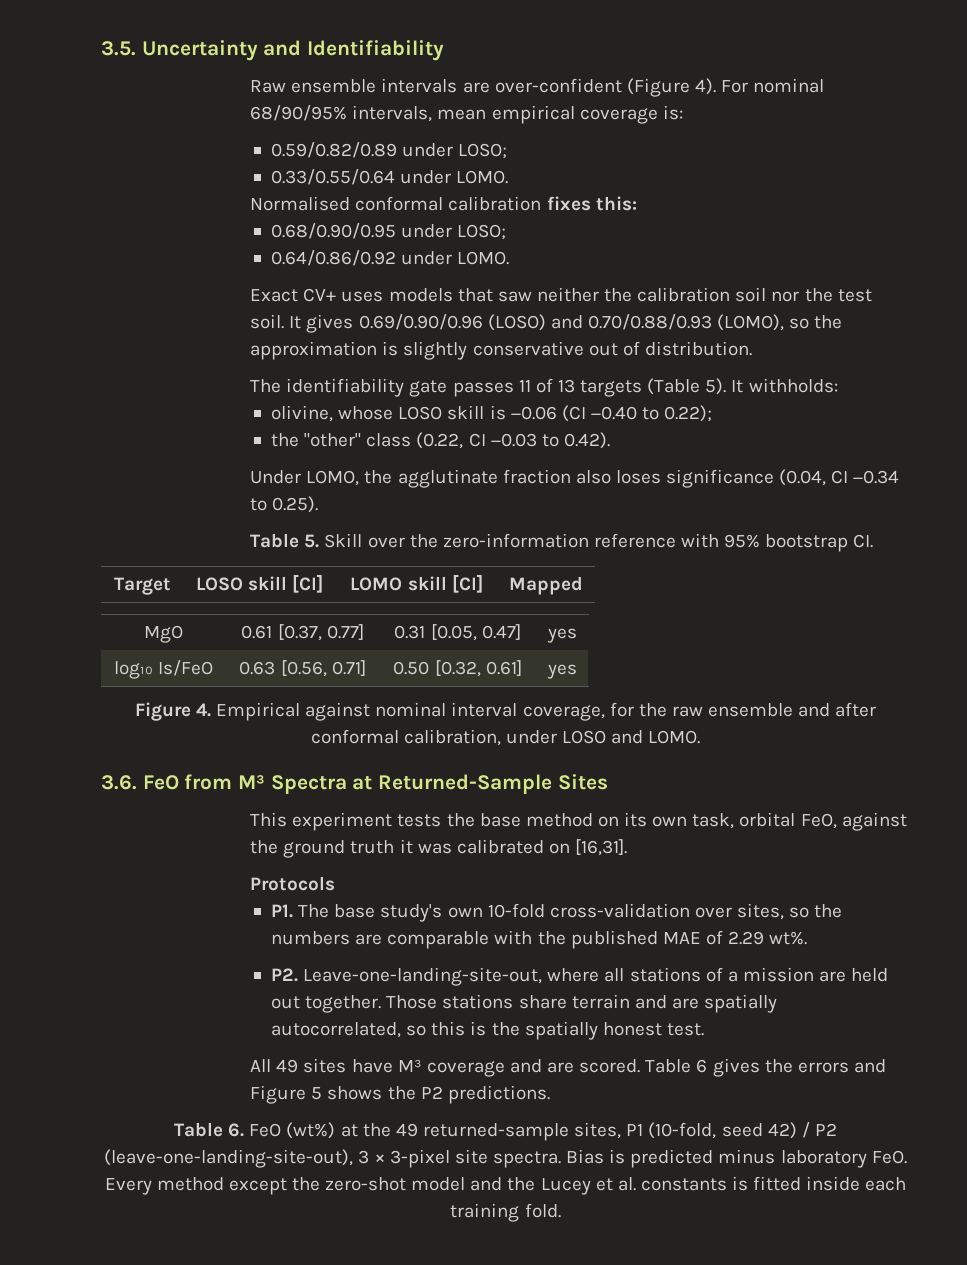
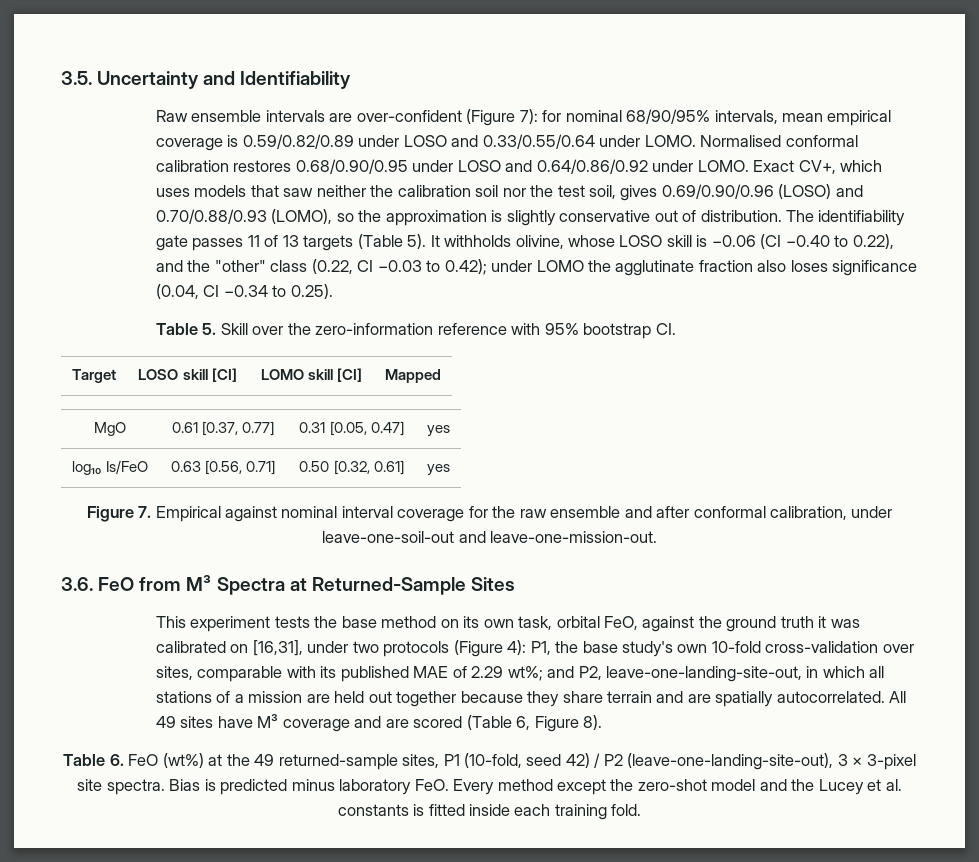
- Raw ensemble intervals are over-confident (Figure 4). For nominal 68/90/95% intervals, mean empirical coverage is:
- 0.59/0.82/0.89 under LOSO;
- 0.33/0.55/0.64 under LOMO.
- Normalised conformal calibration fixes this:
- 0.68/0.90/0.95 under LOSO;
- 0.64/0.86/0.92 under LOMO.
- Exact CV+ uses models that saw neither the calibration soil nor the test soil. It gives 0.69/0.90/0.96 (LOSO) and 0.70/0.88/0.93 (LOMO), so the approximation is slightly conservative out of distribution.
- The identifiability gate passes 11 of 13 targets (Table 5).
+ Raw ensemble intervals are over-confident (Figure 7): for nominal 68/90/95% intervals, mean empirical coverage is 0.59/0.82/0.89 under LOSO and 0.33/0.55/0.64 under LOMO. Normalised conformal calibration restores 0.68/0.90/0.95 under LOSO and 0.64/0.86/0.92 under LOMO. Exact CV+, which uses models that saw neither the calibration soil nor the test soil, gives 0.69/0.90/0.96 (LOSO) and 0.70/0.88/0.93 (LOMO), so the approximation is slightly conservative out of distribution. The identifiability gate passes 11 of 13 targets (Table 5).
- It withholds:
- olivine, whose LOSO skill is −0.06 (CI −0.40 to 0.22);
- the "other" class (0.22, CI −0.03 to 0.42).
- Under LOMO, the agglutinate fraction also loses significance (0.04, CI −0.34 to 0.25).
+ It withholds olivine, whose LOSO skill is −0.06 (CI −0.40 to 0.22), and the "other" class (0.22, CI −0.03 to 0.42); under LOMO the agglutinate fraction also loses significance (0.04, CI −0.34 to 0.25).
- Figure 4. Empirical against nominal interval coverage, for the raw ensemble and after conformal calibration, under LOSO and LOMO.
+ Figure 7. Empirical against nominal interval coverage for the raw ensemble and after conformal calibration, under leave-one-soil-out and leave-one-mission-out.
- This experiment tests the base method on its own task, orbital FeO, against the ground truth it was calibrated on [16,31].
- Protocols
- P1. The base study's own 10-fold cross-validation over sites, so the numbers are comparable with the published MAE of 2.29 wt%.
- P2. Leave-one-landing-site-out, where all stations of a mission are held out together. Those stations share terrain and are spatially autocorrelated, so this is the spatially honest test.
- All 49 sites have M³ coverage and are scored. Table 6 gives the errors and Figure 5 shows the P2 predictions.
+ This experiment tests the base method on its own task, orbital FeO, against the ground truth it was calibrated on [16,31], under two protocols (Figure 4): P1, the base study's own 10-fold cross-validation over sites, comparable with its published MAE of 2.29 wt%; and P2, leave-one-landing-site-out, in which all stations of a mission are held out together because they share terrain and are spatially autocorrelated. All 49 sites have M³ coverage and are scored (Table 6, Figure 8).

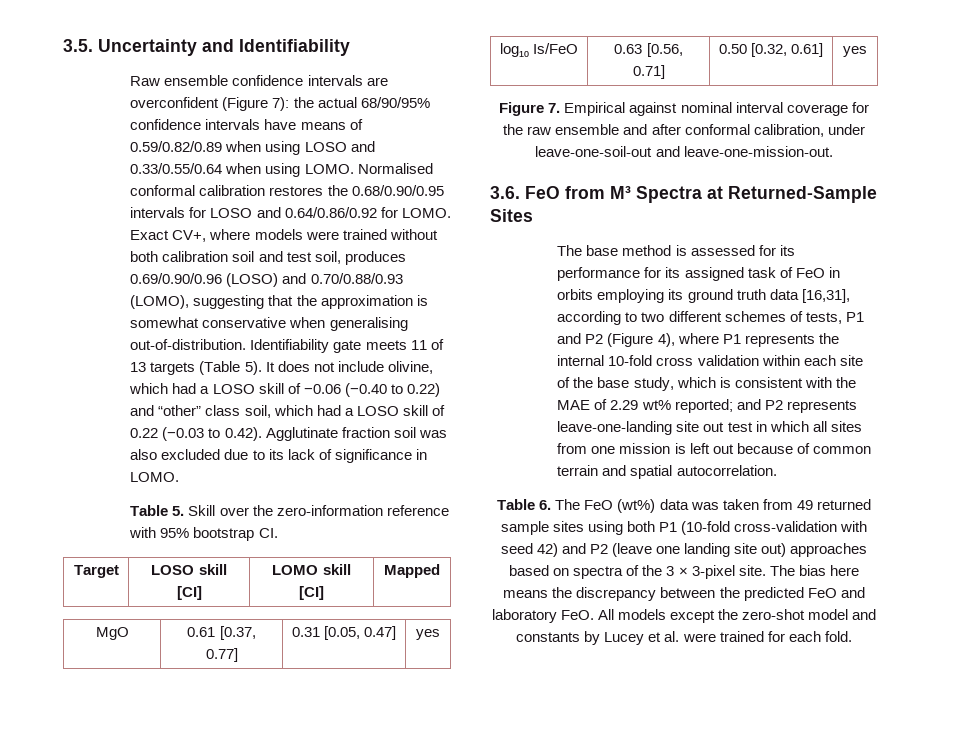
- Raw ensemble intervals are over-confident (Figure 7): for nominal 68/90/95% intervals, mean empirical coverage is 0.59/0.82/0.89 under LOSO and 0.33/0.55/0.64 under LOMO.
+ Raw ensemble confidence intervals are overconfident (Figure 7): the actual 68/90/95% confidence intervals have means of 0.59/0.82/0.89 when using LOSO and 0.33/0.55/0.64 when using LOMO.
- Normalised conformal calibration restores 0.68/0.90/0.95 under LOSO and 0.64/0.86/0.92 under LOMO.
+ Normalised conformal calibration restores the 0.68/0.90/0.95 intervals for LOSO and 0.64/0.86/0.92 for LOMO.
- Exact CV+, which uses models that saw neither the calibration soil nor the test soil, gives 0.69/0.90/0.96 (LOSO) and 0.70/0.88/0.93 (LOMO), so the approximation is slightly conservative out of distribution. The identifiability gate passes 11 of 13 targets (Table 5).
+ Exact CV+, where models were trained without both calibration soil and test soil, produces 0.69/0.90/0.96 (LOSO) and 0.70/0.88/0.93 (LOMO), suggesting that the approximation is somewhat conservative when generalising out-of-distribution. Identifiability gate meets 11 of 13 targets (Table 5).
- It withholds olivine, whose LOSO skill is −0.06 (CI −0.40 to 0.22), and the "other" class (0.22, CI −0.03 to 0.42); under LOMO the agglutinate fraction also loses significance (0.04, CI −0.34 to 0.25).
+ It does not include olivine, which had a LOSO skill of −0.06 (−0.40 to 0.22) and “other” class soil, which had a LOSO skill of 0.22 (−0.03 to 0.42). Agglutinate fraction soil was also excluded due to its lack of significance in LOMO.
- This experiment tests the base method on its own task, orbital FeO, against the ground truth it was calibrated on [16,31], under two protocols (Figure 4): P1, the base study's own 10-fold cross-validation over sites, comparable with its published MAE of 2.29 wt%; and P2, leave-one-landing-site-out, in which all stations of a mission are held out together because they share terrain and are spatially autocorrelated. All 49 sites have M³ coverage and are scored (Table 6, Figure 8).
+ The base method is assessed for its performance for its assigned task of FeO in orbits employing its ground truth data [16,31], according to two different schemes of tests, P1 and P2 (Figure 4), where P1 represents the internal 10-fold cross validation within each site of the base study, which is consistent with the MAE of 2.29 wt% reported; and P2 represents leave-one-landing site out test in which all sites from one mission is left out because of common terrain and spatial autocorrelation.
- Table 6. FeO (wt%) at the 49 returned-sample sites, P1 (10-fold, seed 42) / P2 (leave-one-landing-site-out), 3 × 3-pixel site spectra. Bias is predicted minus laboratory FeO. Every method except the zero-shot model and the Lucey et al. constants is fitted inside each training fold.
+ Table 6. The FeO (wt%) data was taken from 49 returned sample sites using both P1 (10-fold cross-validation with seed 42) and P2 (leave one landing site out) approaches based on spectra of the 3 × 3-pixel site. The bias here means the discrepancy between the predicted FeO and laboratory FeO. All models except the zero-shot model and constants by Lucey et al. were trained for each fold.

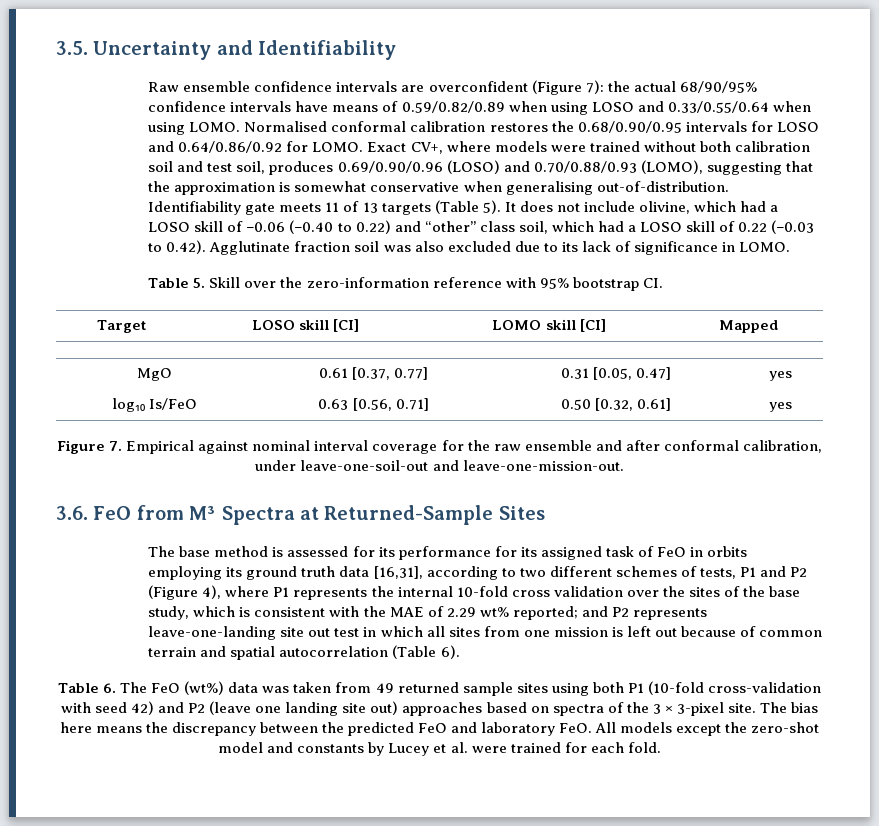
- The base method is assessed for its performance for its assigned task of FeO in orbits employing its ground truth data [16,31], according to two different schemes of tests, P1 and P2 (Figure 4), where P1 represents the internal 10-fold cross validation within each site of the base study, which is consistent with the MAE of 2.29 wt% reported;
+ The base method is assessed for its performance for its assigned task of FeO in orbits employing its ground truth data [16,31], according to two different schemes of tests, P1 and P2 (Figure 4), where P1 represents the internal 10-fold cross validation over the sites of the base study, which is consistent with the MAE of 2.29 wt% reported;
- and P2 represents leave-one-landing site out test in which all sites from one mission is left out because of common terrain and spatial autocorrelation.
+ and P2 represents leave-one-landing site out test in which all sites from one mission is left out because of common terrain and spatial autocorrelation (Table 6).

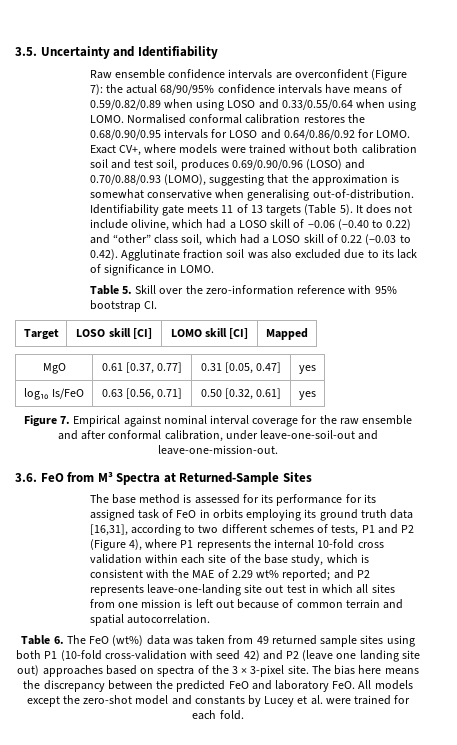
- The base method is assessed for its performance for its assigned task of FeO in orbits employing its ground truth data [16,31], according to two different schemes of tests, P1 and P2 (Figure 4), where P1 represents the internal 10-fold cross validation over the sites of the base study, which is consistent with the MAE of 2.29 wt% reported;
+ The base method is assessed for its performance for its assigned task of FeO in orbits employing its ground truth data [16,31], according to two different schemes of tests, P1 and P2 (Figure 4), where P1 represents the internal 10-fold cross validation within each site of the base study, which is consistent with the MAE of 2.29 wt% reported;
- and P2 represents leave-one-landing site out test in which all sites from one mission is left out because of common terrain and spatial autocorrelation (Table 6).
+ and P2 represents leave-one-landing site out test in which all sites from one mission is left out because of common terrain and spatial autocorrelation.

